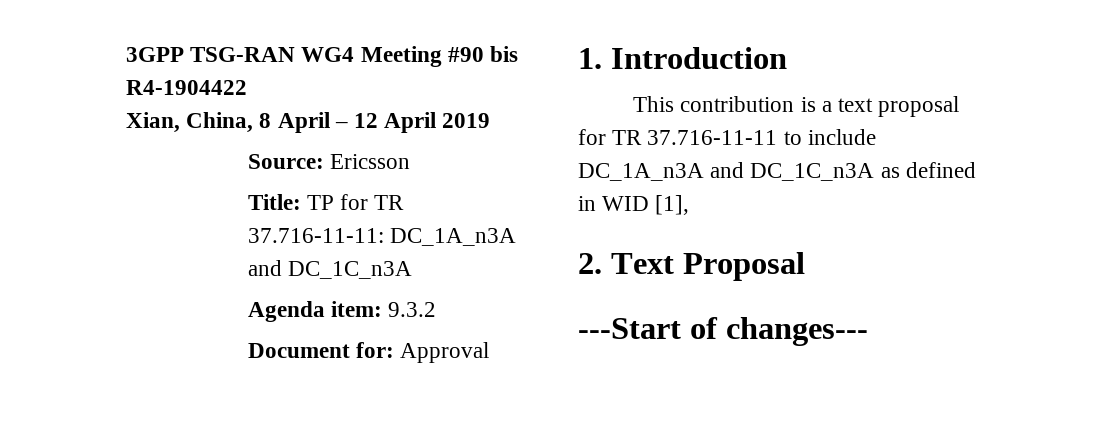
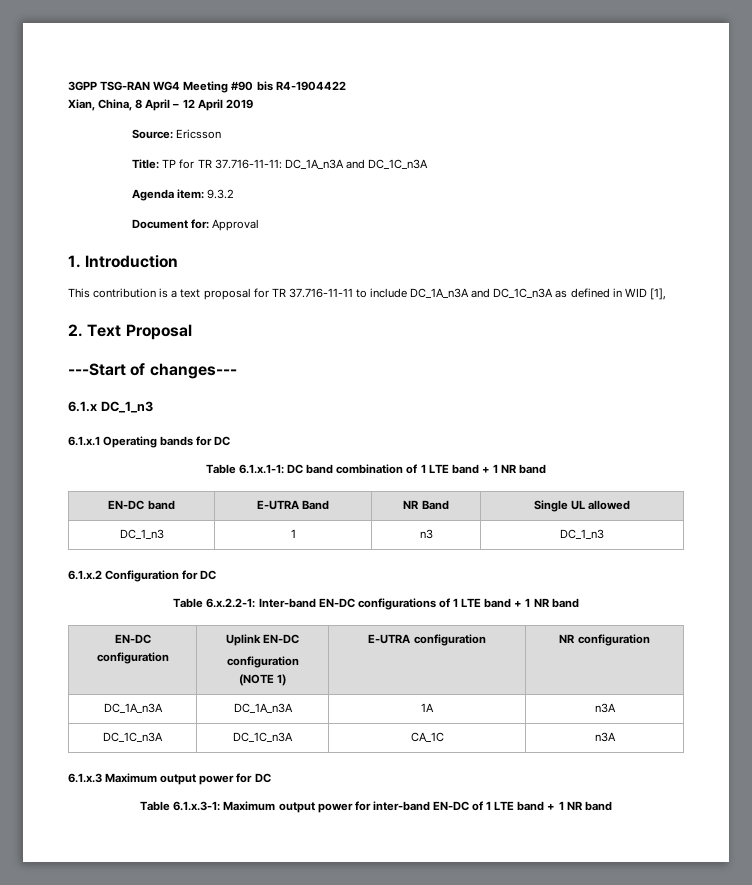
+ 6.1.x DC_1_n3
+ 6.1.x.1 Operating bands for DC
+ Table 6.1.x.1-1: DC band combination of 1 LTE band + 1 NR band
+ EN-DC band | E-UTRA Band | NR Band | Single UL allowed
+ DC_1_n3 | 1 | n3 | DC_1_n3
+ 6.1.x.2 Configuration for DC
+ Table 6.x.2.2-1: Inter-band EN-DC configurations of 1 LTE band + 1 NR band
+ EN-DC
+ configuration | Uplink EN-DC
+ configuration
+ (NOTE 1) | E-UTRA configuration | NR configuration
+ DC_1A_n3A | DC_1A_n3A | 1A | n3A
+ DC_1C_n3A | DC_1C_n3A | CA_1C | n3A
+ 6.1.x.3 Maximum output power for DC
+ Table 6.1.x.3-1: Maximum output power for inter-band EN-DC of 1 LTE band + 1 NR band

